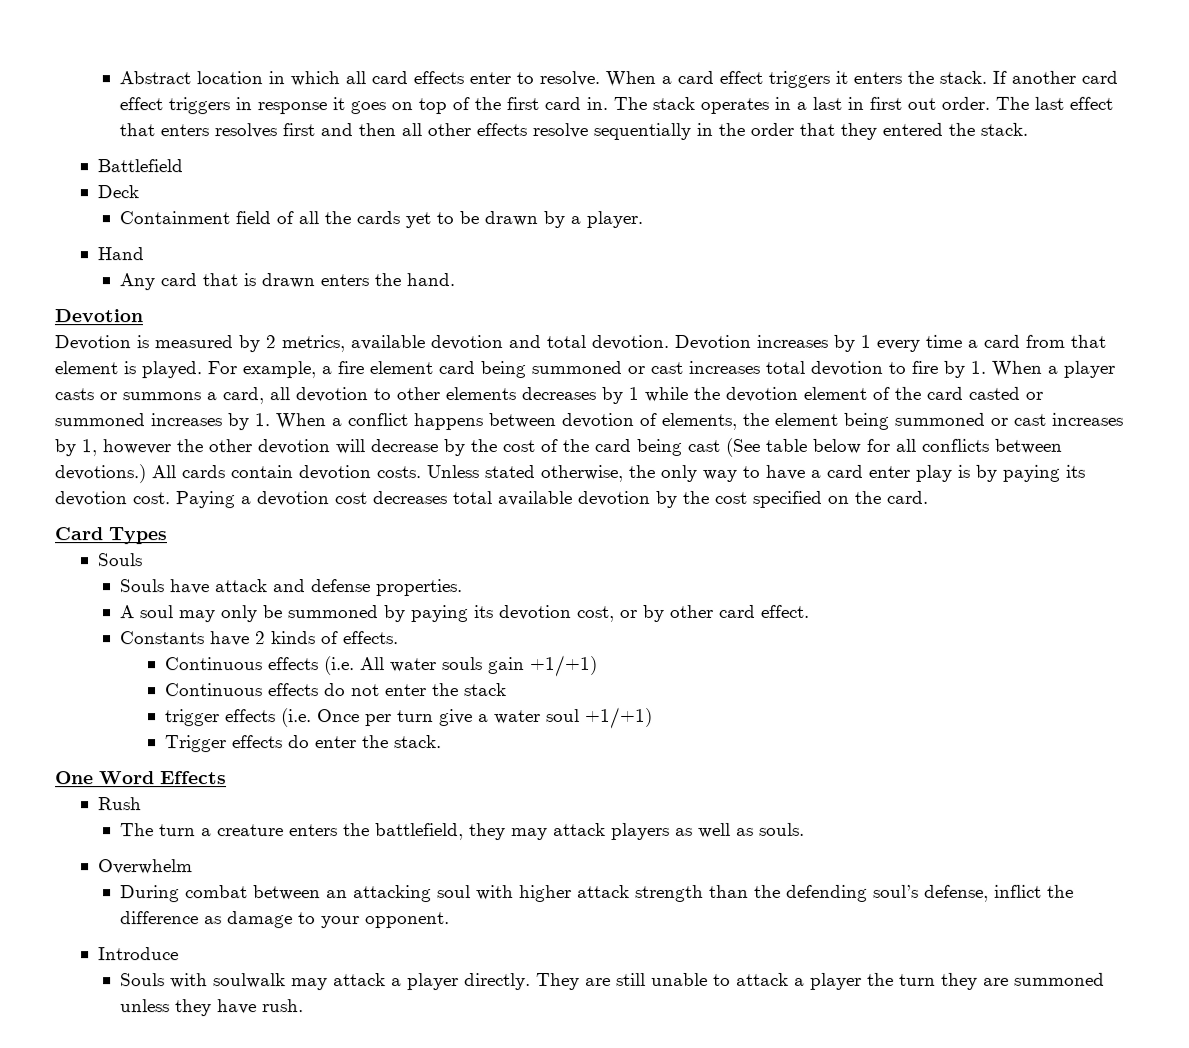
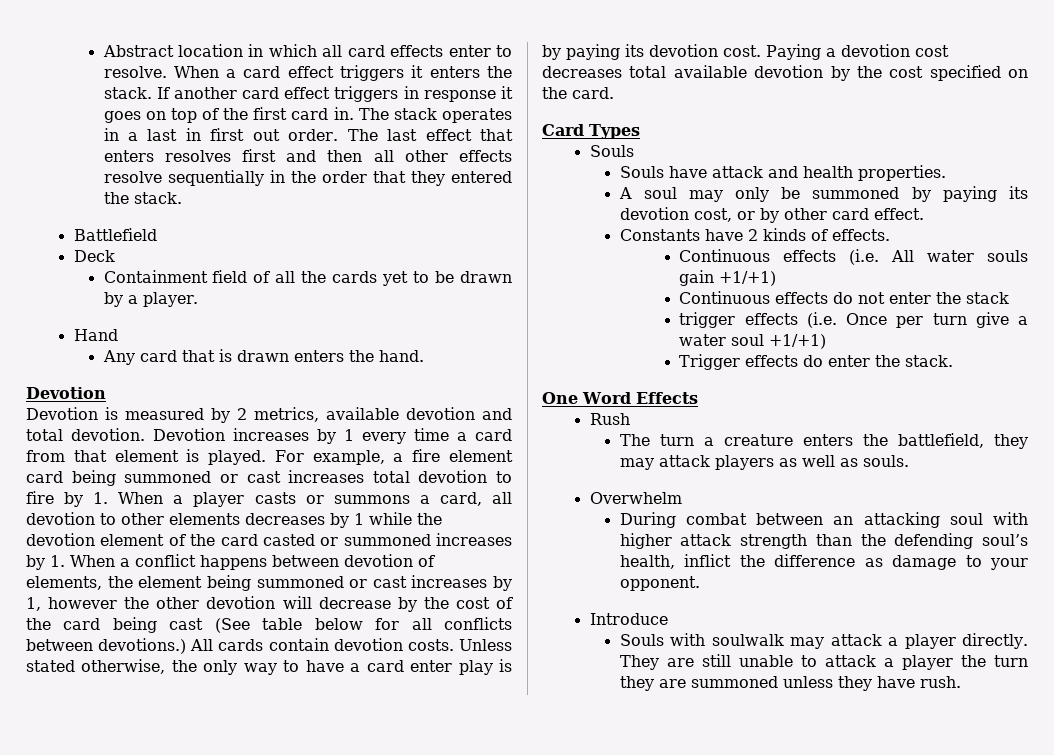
- Souls have attack and defense properties.
+ Souls have attack and health properties.
- During combat between an attacking soul with higher attack strength than the defending soul’s defense, inflict the difference as damage to your opponent.
+ During combat between an attacking soul with higher attack strength than the defending soul’s health, inflict the difference as damage to your opponent.

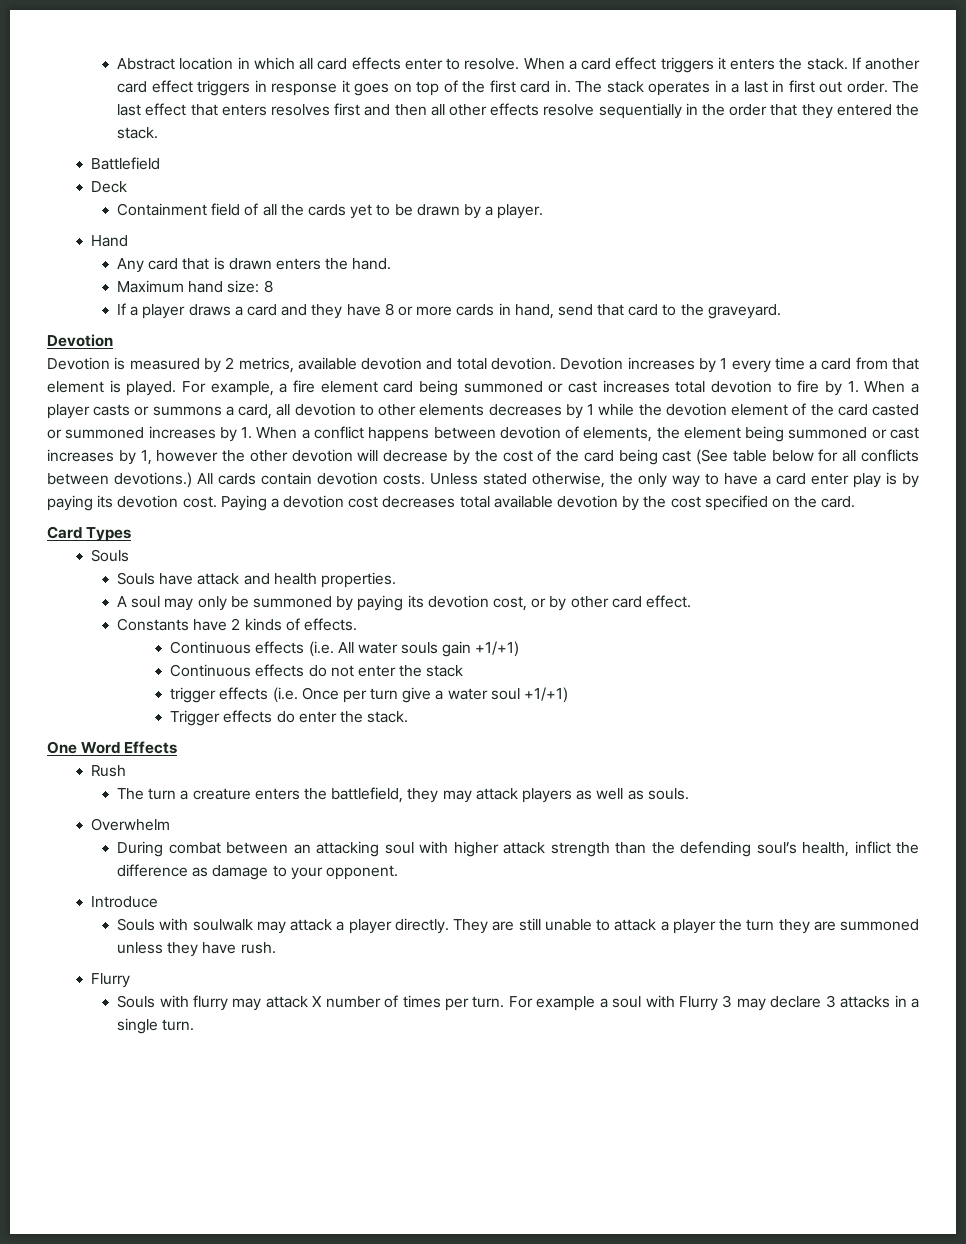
+ Maximum hand size: 8
+ If a player draws a card and they have 8 or more cards in hand, send that card to the graveyard.
  They are still unable to attack a player the turn they are summoned unless they have rush.
+ Flurry
+ Souls with flurry may attack X number of times per turn. For example a soul with Flurry 3 may declare 3 attacks in a single turn.

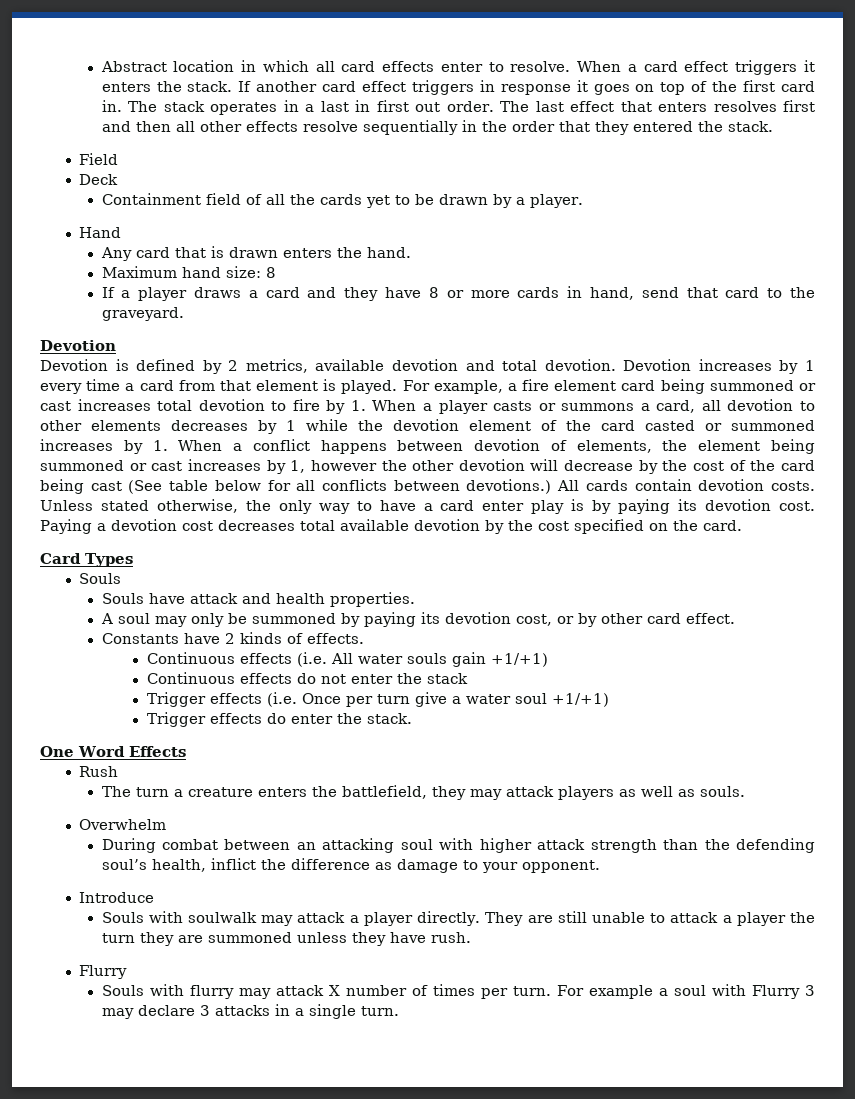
- Battlefield
+ Field
- Devotion is measured by 2 metrics, available devotion and total devotion.
+ Devotion is defined by 2 metrics, available devotion and total devotion.
- trigger effects (i.e. Once per turn give a water soul +1/+1)
+ Trigger effects (i.e. Once per turn give a water soul +1/+1)

